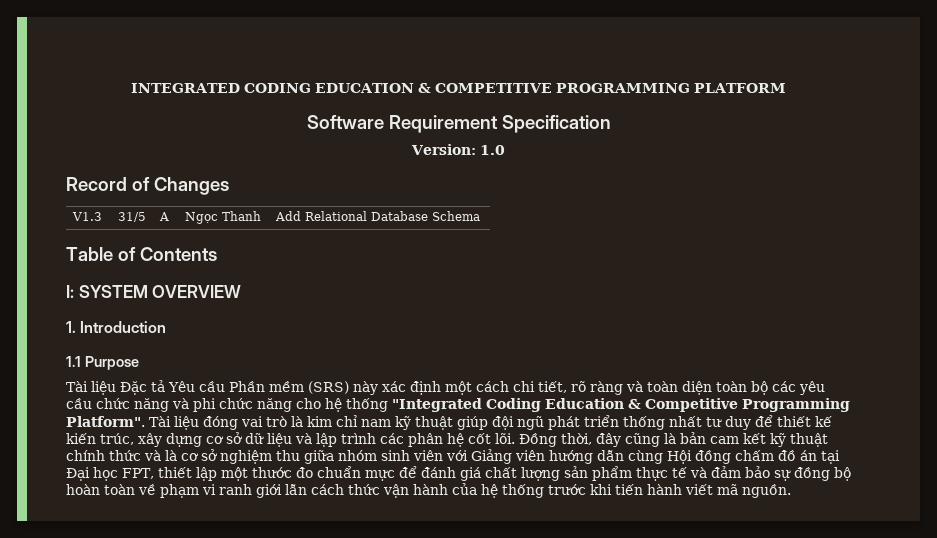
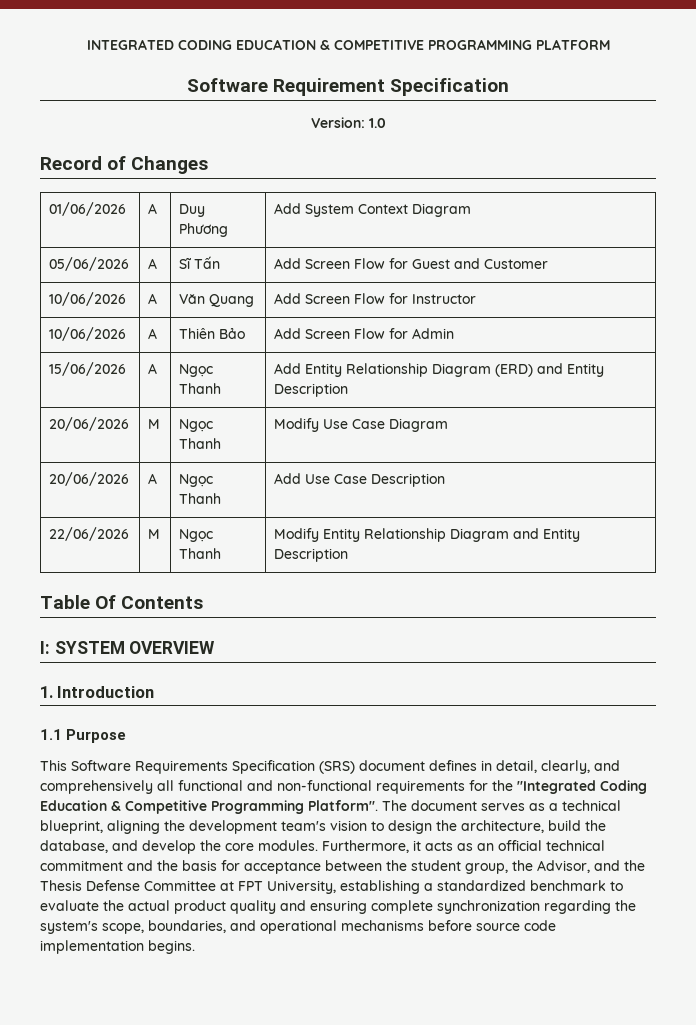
- V1.3 | 31/5 | A | Ngọc Thanh | Add Relational Database Schema
+ 01/06/2026 | A | Duy Phương | Add System Context Diagram
+ 05/06/2026 | A | Sĩ Tấn | Add Screen Flow for Guest and Customer
+ 10/06/2026 | A | Văn Quang | Add Screen Flow for Instructor
+ 10/06/2026 | A | Thiên Bảo | Add Screen Flow for Admin
+ 15/06/2026 | A | Ngọc Thanh | Add Entity Relationship Diagram (ERD) and Entity Description
+ 20/06/2026 | M | Ngọc Thanh | Modify Use Case Diagram
+ 20/06/2026 | A | Ngọc Thanh | Add Use Case Description
+ 22/06/2026 | M | Ngọc Thanh | Modify Entity Relationship Diagram and Entity Description
- Table of Contents
+ Table Of Contents
- Tài liệu Đặc tả Yêu cầu Phần mềm (SRS) này xác định một cách chi tiết, rõ ràng và toàn diện toàn bộ các yêu cầu chức năng và phi chức năng cho hệ thống "Integrated Coding Education & Competitive Programming Platform".
+ This Software Requirements Specification (SRS) document defines in detail, clearly, and comprehensively all functional and non-functional requirements for the "Integrated Coding Education & Competitive Programming Platform".
- Tài liệu đóng vai trò là kim chỉ nam kỹ thuật giúp đội ngũ phát triển thống nhất tư duy để thiết kế kiến trúc, xây dựng cơ sở dữ liệu và lập trình các phân hệ cốt lõi. Đồng thời, đây cũng là bản cam kết kỹ thuật chính thức và là cơ sở nghiệm thu giữa nhóm sinh viên với Giảng viên hướng dẫn cùng Hội đồng chấm đồ án tại Đại học FPT, thiết lập một thước đo chuẩn mực để đánh giá chất lượng sản phẩm thực tế và đảm bảo sự đồng bộ hoàn toàn về phạm vi ranh giới lẫn cách thức vận hành của hệ thống trước khi tiến hành viết mã nguồn.
+ The document serves as a technical blueprint, aligning the development team's vision to design the architecture, build the database, and develop the core modules. Furthermore, it acts as an official technical commitment and the basis for acceptance between the student group, the Advisor, and the Thesis Defense Committee at FPT University, establishing a standardized benchmark to evaluate the actual product quality and ensuring complete synchronization regarding the system's scope, boundaries, and operational mechanisms before source code implementation begins.

